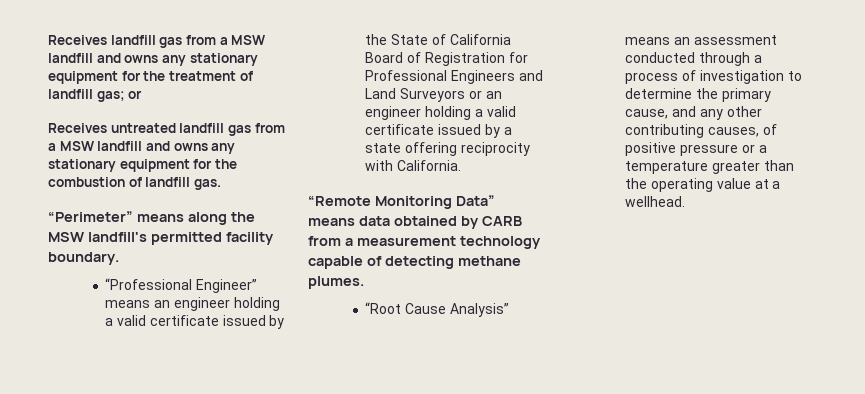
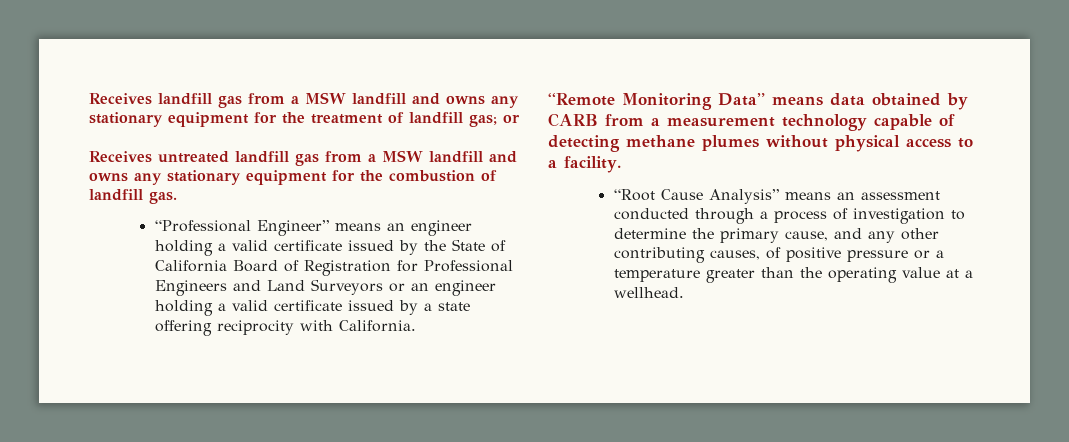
- “Perimeter” means along the MSW landfill's permitted facility boundary.
- “Remote Monitoring Data” means data obtained by CARB from a measurement technology capable of detecting methane plumes.
+ “Remote Monitoring Data” means data obtained by CARB from a measurement technology capable of detecting methane plumes without physical access to a facility.

